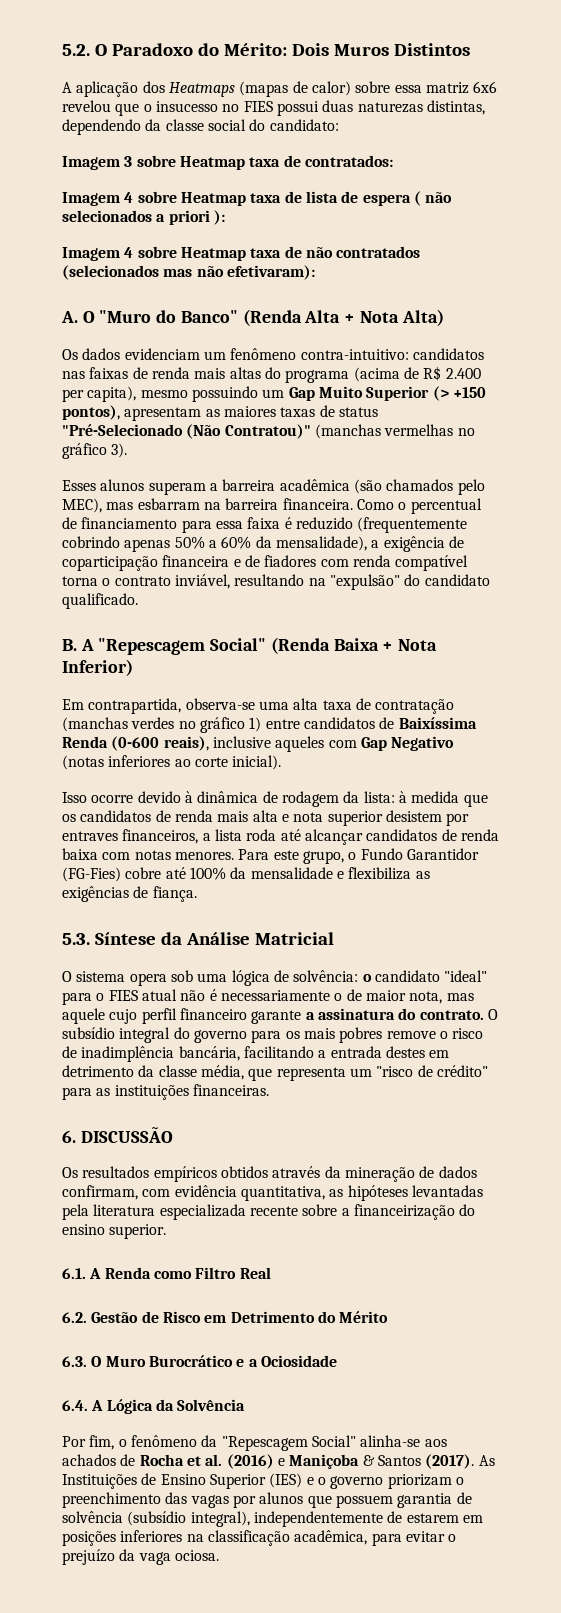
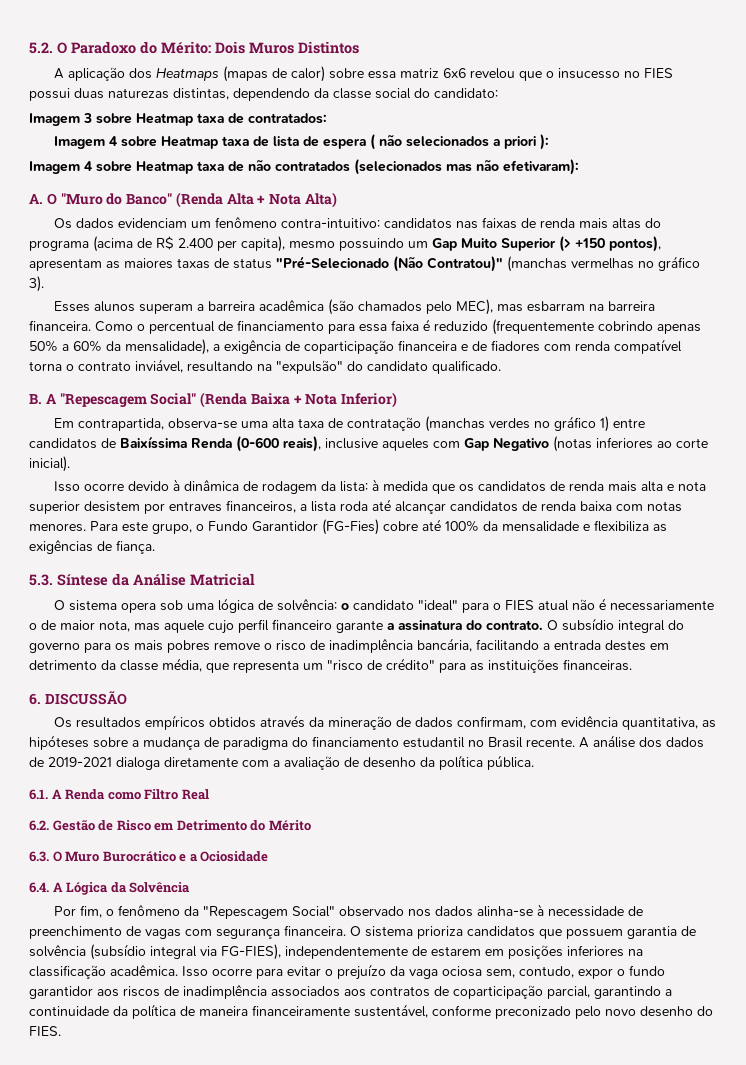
- Os resultados empíricos obtidos através da mineração de dados confirmam, com evidência quantitativa, as hipóteses levantadas pela literatura especializada recente sobre a financeirização do ensino superior.
+ Os resultados empíricos obtidos através da mineração de dados confirmam, com evidência quantitativa, as hipóteses sobre a mudança de paradigma do financiamento estudantil no Brasil recente. A análise dos dados de 2019-2021 dialoga diretamente com a avaliação de desenho da política pública.
- Por fim, o fenômeno da "Repescagem Social" alinha-se aos achados de Rocha et al. (2016) e Maniçoba & Santos (2017). As Instituições de Ensino Superior (IES) e o governo priorizam o preenchimento das vagas por alunos que possuem garantia de solvência (subsídio integral), independentemente de estarem em posições inferiores na classificação acadêmica, para evitar o prejuízo da vaga ociosa.
+ Por fim, o fenômeno da "Repescagem Social" observado nos dados alinha-se à necessidade de preenchimento de vagas com segurança financeira. O sistema prioriza candidatos que possuem garantia de solvência (subsídio integral via FG-FIES), independentemente de estarem em posições inferiores na classificação acadêmica. Isso ocorre para evitar o prejuízo da vaga ociosa sem, contudo, expor o fundo garantidor aos riscos de inadimplência associados aos contratos de coparticipação parcial, garantindo a continuidade da política de maneira financeiramente sustentável, conforme preconizado pelo novo desenho do FIES.

